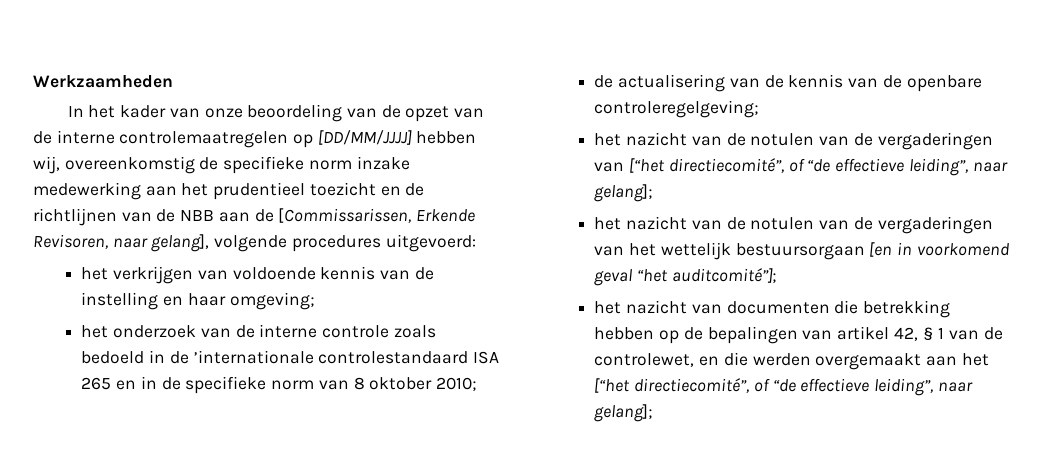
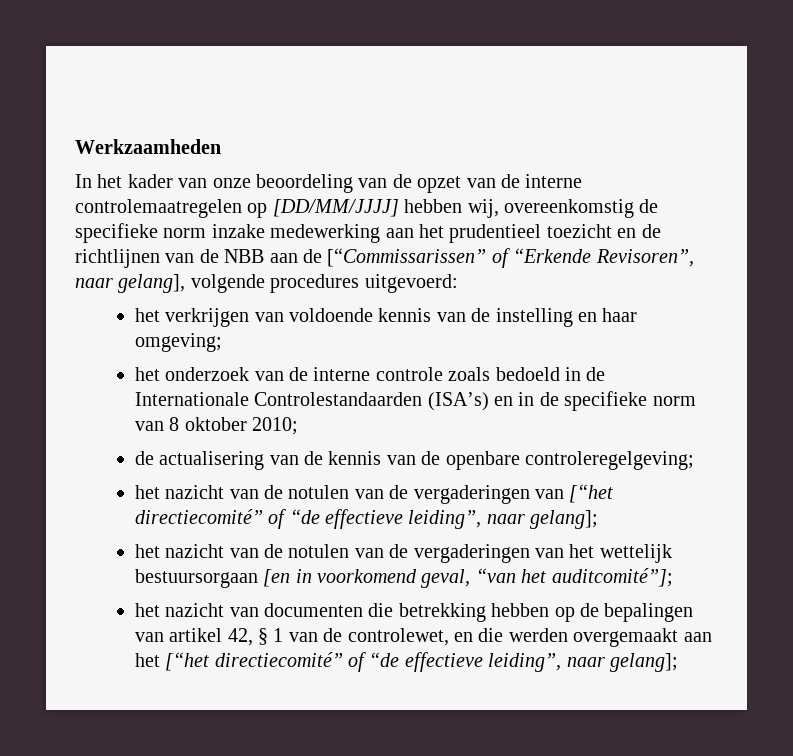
- In het kader van onze beoordeling van de opzet van de interne controlemaatregelen op [DD/MM/JJJJ] hebben wij, overeenkomstig de specifieke norm inzake medewerking aan het prudentieel toezicht en de richtlijnen van de NBB aan de [Commissarissen, Erkende Revisoren, naar gelang], volgende procedures uitgevoerd:
+ In het kader van onze beoordeling van de opzet van de interne controlemaatregelen op [DD/MM/JJJJ] hebben wij, overeenkomstig de specifieke norm inzake medewerking aan het prudentieel toezicht en de richtlijnen van de NBB aan de [“Commissarissen” of “Erkende Revisoren”, naar gelang], volgende procedures uitgevoerd:
- het onderzoek van de interne controle zoals bedoeld in de ’internationale controlestandaard ISA 265 en in de specifieke norm van 8 oktober 2010;
+ het onderzoek van de interne controle zoals bedoeld in de Internationale Controlestandaarden (ISA’s) en in de specifieke norm van 8 oktober 2010;
- het nazicht van de notulen van de vergaderingen van [“het directiecomité”, of “de effectieve leiding”, naar gelang];
+ het nazicht van de notulen van de vergaderingen van [“het directiecomité” of “de effectieve leiding”, naar gelang];
- het nazicht van de notulen van de vergaderingen van het wettelijk bestuursorgaan [en in voorkomend geval “het auditcomité”];
+ het nazicht van de notulen van de vergaderingen van het wettelijk bestuursorgaan [en in voorkomend geval, “van het auditcomité”];
- het nazicht van documenten die betrekking hebben op de bepalingen van artikel 42, § 1 van de controlewet, en die werden overgemaakt aan het [“het directiecomité”, of “de effectieve leiding”, naar gelang];
+ het nazicht van documenten die betrekking hebben op de bepalingen van artikel 42, § 1 van de controlewet, en die werden overgemaakt aan het [“het directiecomité” of “de effectieve leiding”, naar gelang];

